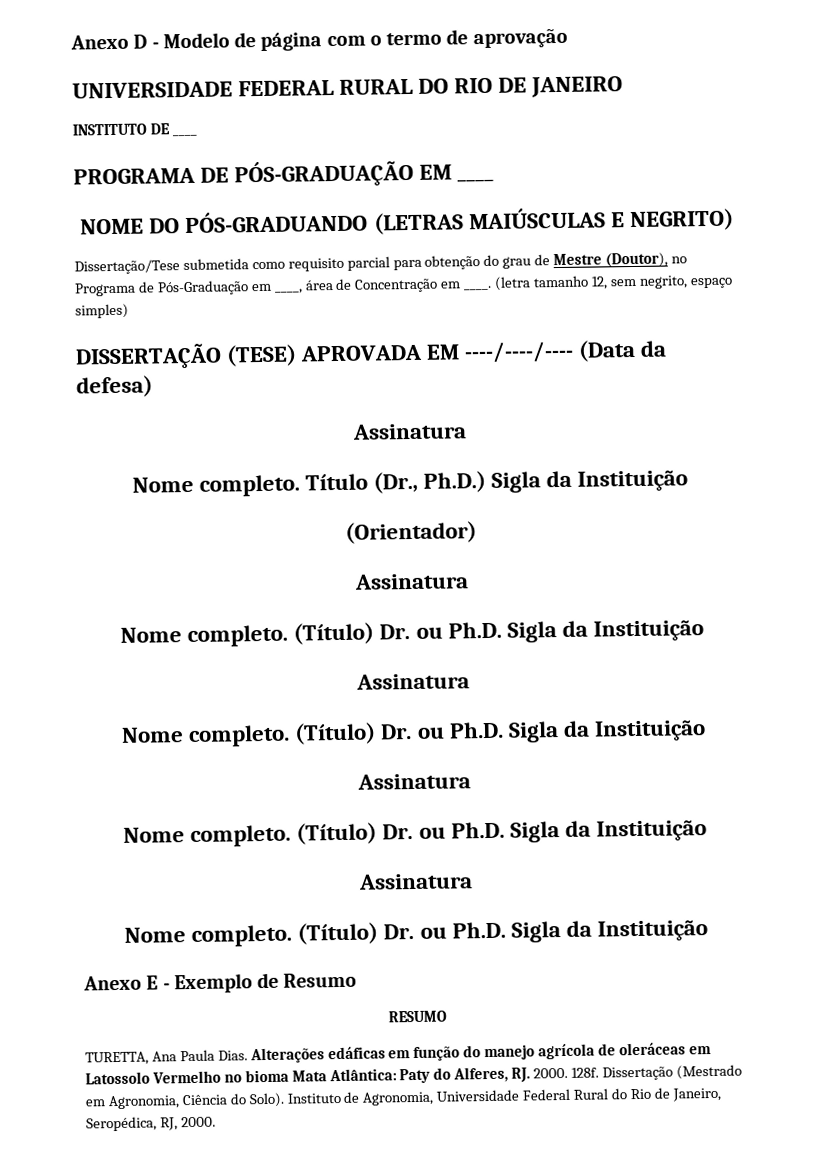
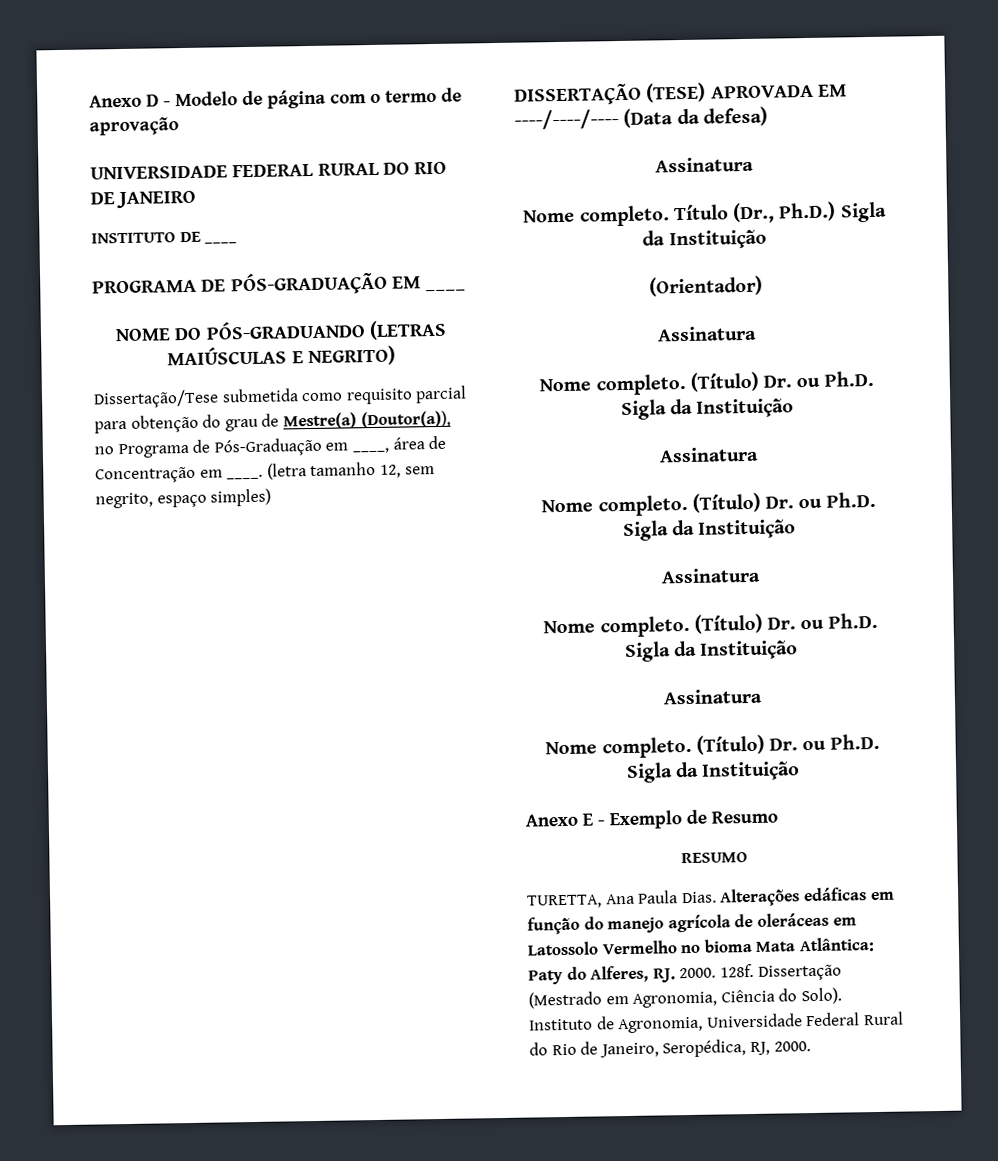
- Dissertação/Tese submetida como requisito parcial para obtenção do grau de Mestre (Doutor), no Programa de Pós-Graduação em ____, área de Concentração em ____.
+ Dissertação/Tese submetida como requisito parcial para obtenção do grau de Mestre(a) (Doutor(a)), no Programa de Pós-Graduação em ____, área de Concentração em ____.

